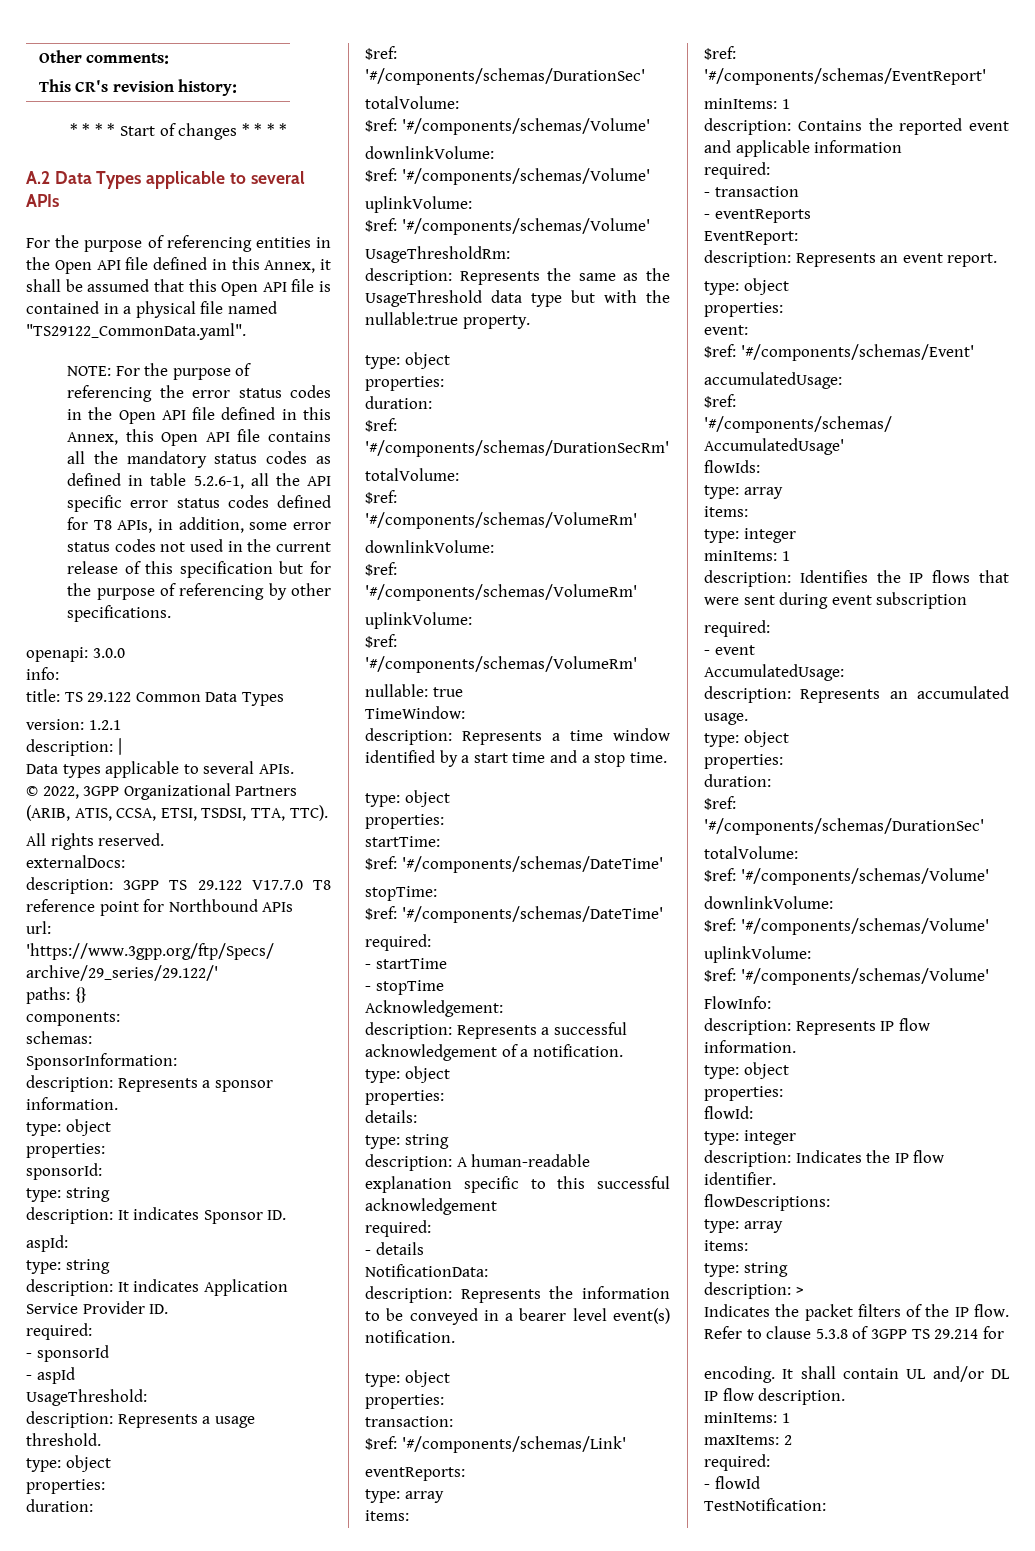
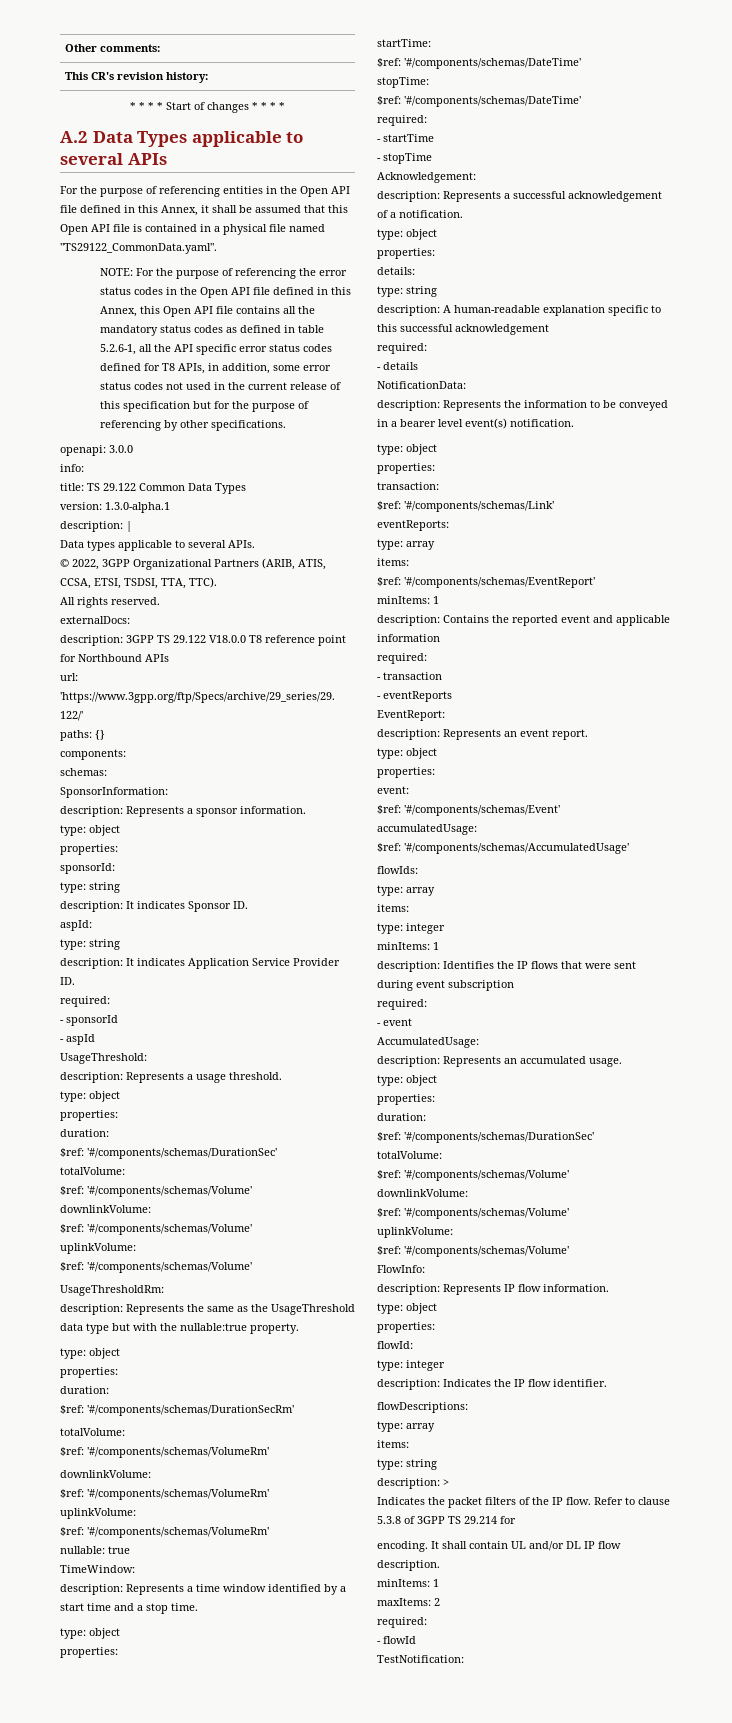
- version: 1.2.1
+ version: 1.3.0-alpha.1
- description: 3GPP TS 29.122 V17.7.0 T8 reference point for Northbound APIs
+ description: 3GPP TS 29.122 V18.0.0 T8 reference point for Northbound APIs

